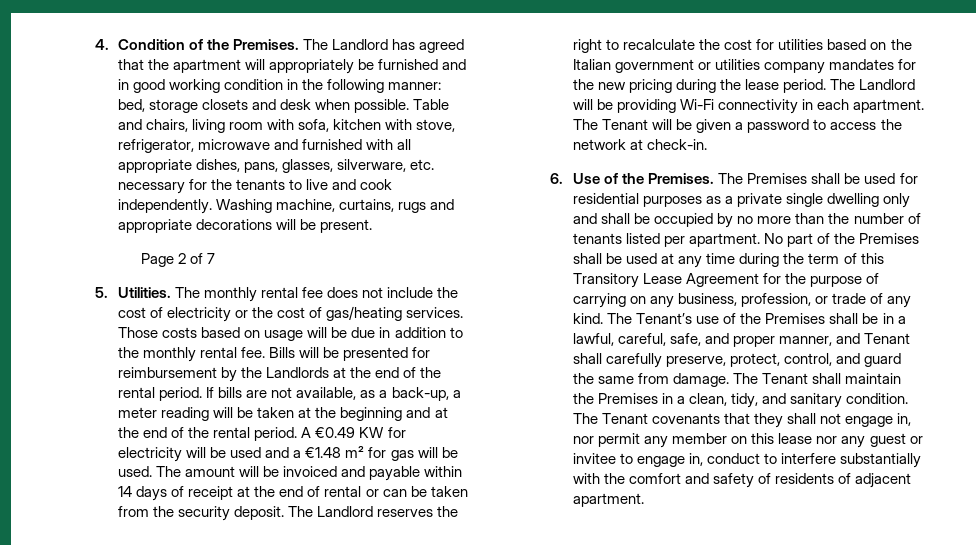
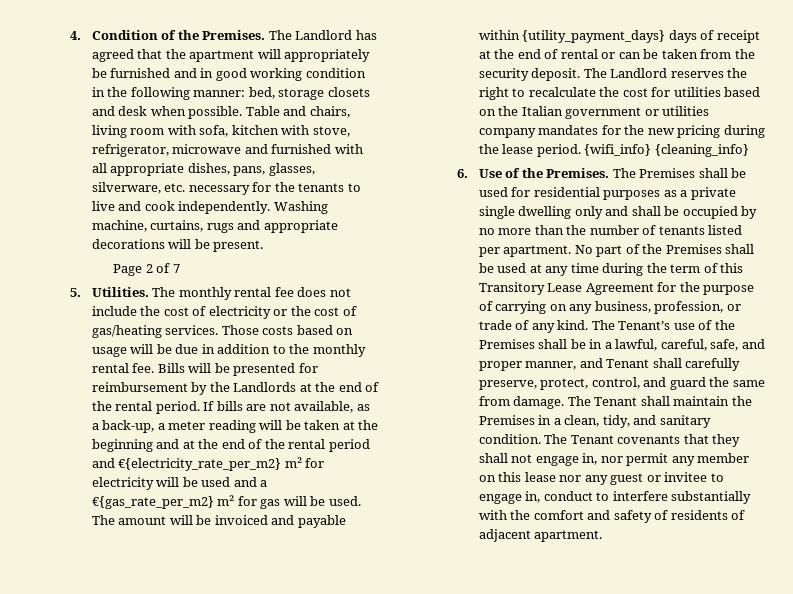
- If bills are not available, as a back-up, a meter reading will be taken at the beginning and at the end of the rental period. A €0.49 KW for electricity will be used and a €1.48 m² for gas will be used.
+ If bills are not available, as a back-up, a meter reading will be taken at the beginning and at the end of the rental period and €{electricity_rate_per_m2} m² for electricity will be used and a €{gas_rate_per_m2} m² for gas will be used.
- The amount will be invoiced and payable within 14 days of receipt at the end of rental or can be taken from the security deposit.
+ The amount will be invoiced and payable within {utility_payment_days} days of receipt at the end of rental or can be taken from the security deposit.
- The Landlord will be providing Wi-Fi connectivity in each apartment. The Tenant will be given a password to access the network at check-in.
+ {wifi_info} {cleaning_info}

